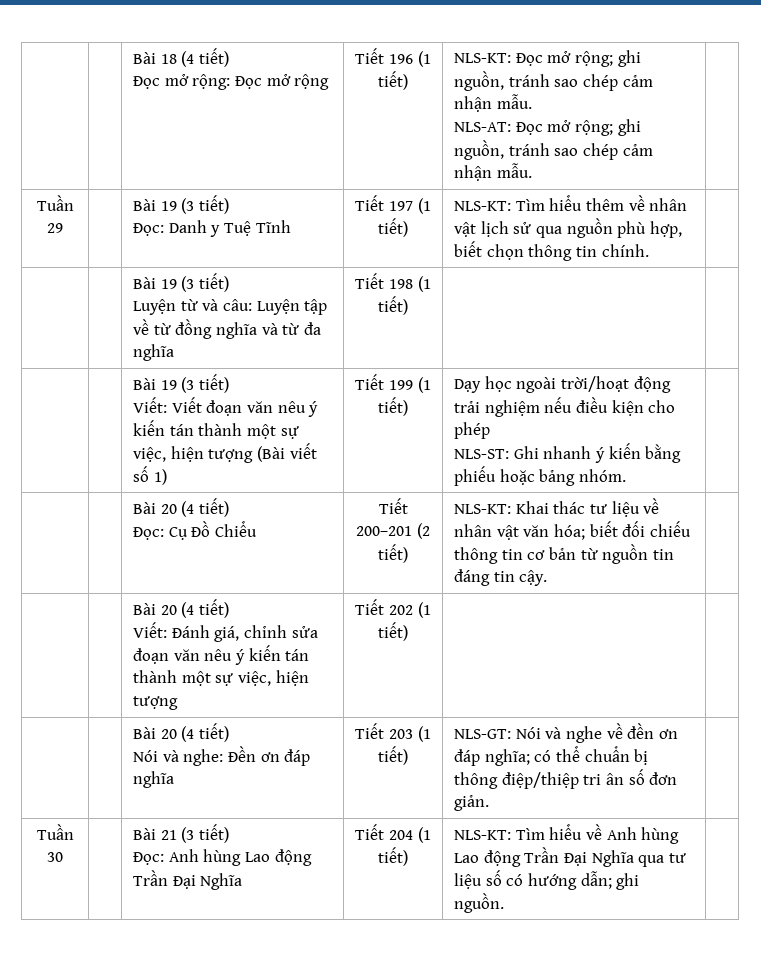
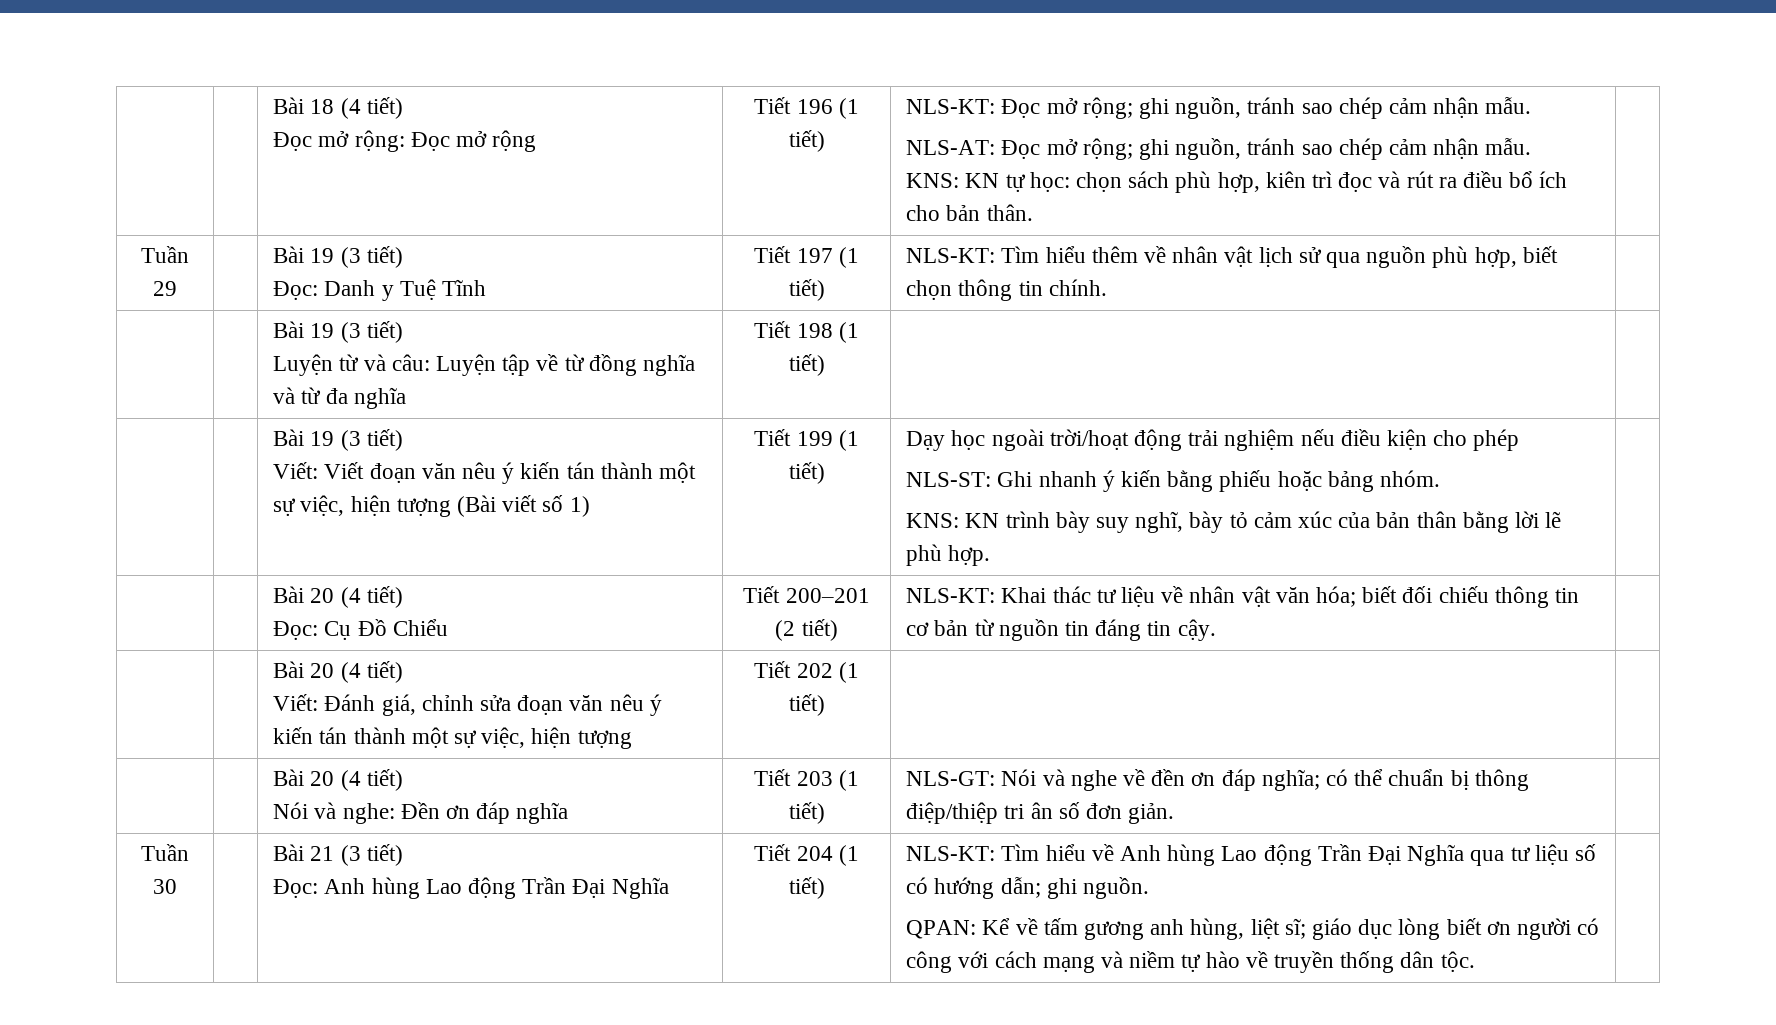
+ KNS: KN tự học: chọn sách phù hợp, kiên trì đọc và rút ra điều bổ ích cho bản thân.
+ KNS: KN trình bày suy nghĩ, bày tỏ cảm xúc của bản thân bằng lời lẽ phù hợp.
+ QPAN: Kể về tấm gương anh hùng, liệt sĩ; giáo dục lòng biết ơn người có công với cách mạng và niềm tự hào về truyền thống dân tộc.

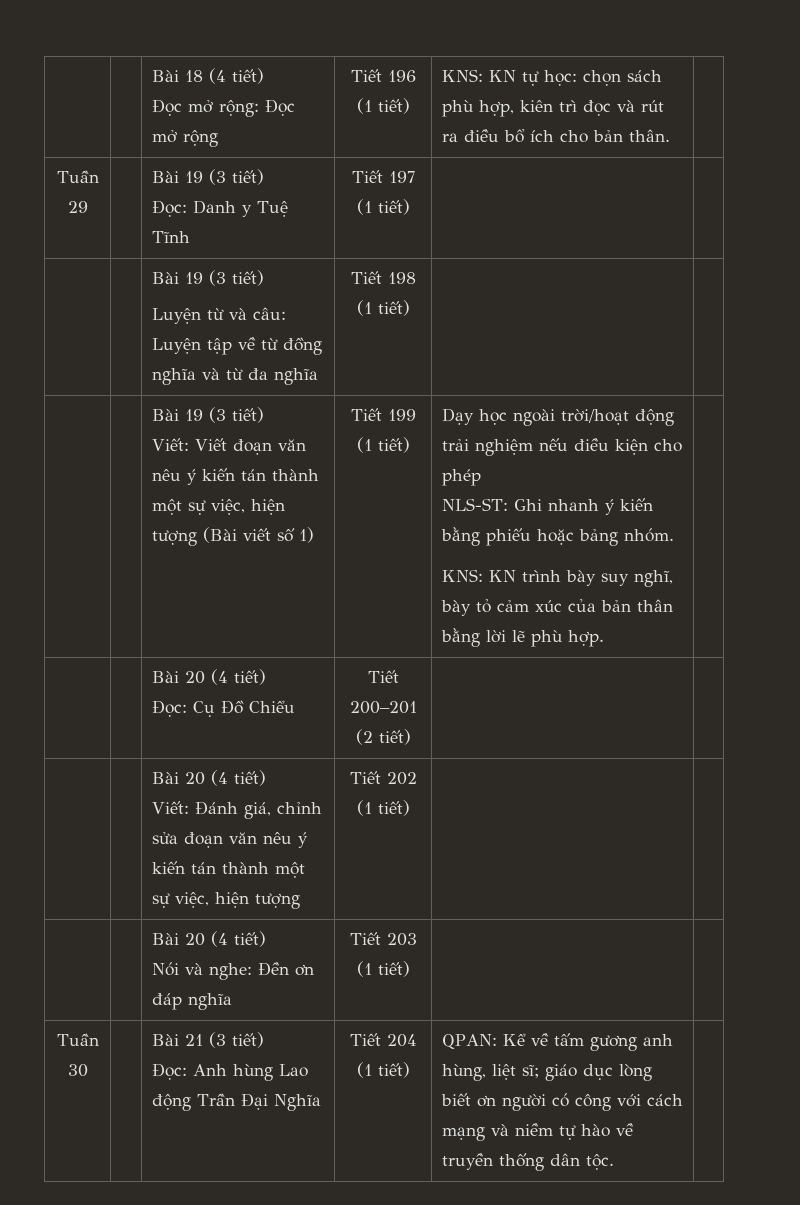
- NLS-KT: Đọc mở rộng; ghi nguồn, tránh sao chép cảm nhận mẫu.
- NLS-AT: Đọc mở rộng; ghi nguồn, tránh sao chép cảm nhận mẫu.
  Tuần 29 | | Bài 19 (3 tiết)
- Đọc: Danh y Tuệ Tĩnh | Tiết 197 (1 tiết) | NLS-KT: Tìm hiểu thêm về nhân vật lịch sử qua nguồn phù hợp, biết chọn thông tin chính. |
+ Đọc: Danh y Tuệ Tĩnh | Tiết 197 (1 tiết) | |
  KNS: KN trình bày suy nghĩ, bày tỏ cảm xúc của bản thân bằng lời lẽ phù hợp. |
  | | Bài 20 (4 tiết)
- Đọc: Cụ Đồ Chiểu | Tiết 200–201 (2 tiết) | NLS-KT: Khai thác tư liệu về nhân vật văn hóa; biết đối chiếu thông tin cơ bản từ nguồn tin đáng tin cậy. |
+ Đọc: Cụ Đồ Chiểu | Tiết 200–201 (2 tiết) | |
  | | Bài 20 (4 tiết)
  Viết: Đánh giá, chỉnh sửa đoạn văn nêu ý kiến tán thành một sự việc, hiện tượng | Tiết 202 (1 tiết) | |
  | | Bài 20 (4 tiết)
- Nói và nghe: Đền ơn đáp nghĩa | Tiết 203 (1 tiết) | NLS-GT: Nói và nghe về đền ơn đáp nghĩa; có thể chuẩn bị thông điệp/thiệp tri ân số đơn giản. |
+ Nói và nghe: Đền ơn đáp nghĩa | Tiết 203 (1 tiết) | |
- NLS-KT: Tìm hiểu về Anh hùng Lao động Trần Đại Nghĩa qua tư liệu số có hướng dẫn; ghi nguồn.

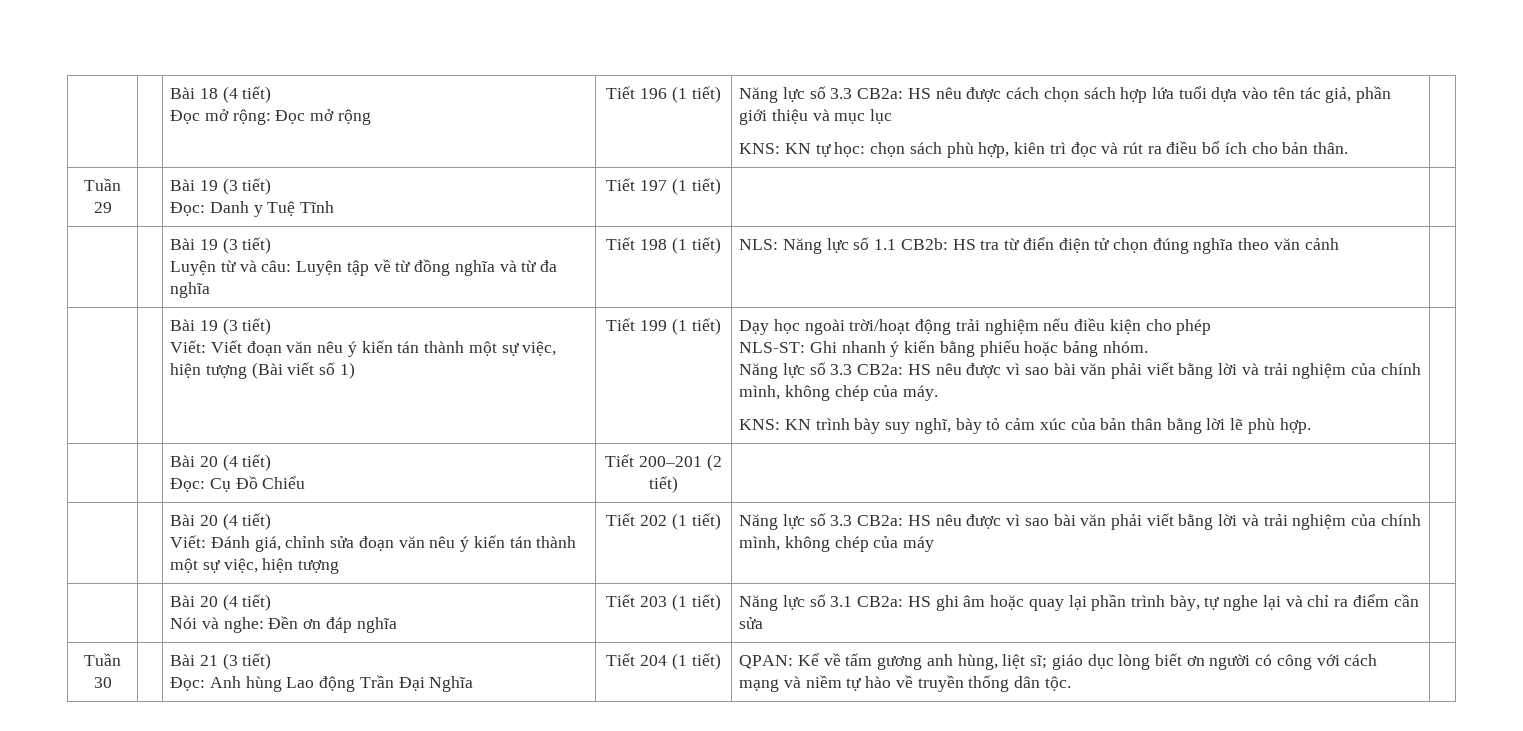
+ Năng lực số 3.3 CB2a: HS nêu được cách chọn sách hợp lứa tuổi dựa vào tên tác giả, phần giới thiệu và mục lục
  Tuần 29 | | Bài 19 (3 tiết)
  Đọc: Danh y Tuệ Tĩnh | Tiết 197 (1 tiết) | |
  | | Bài 19 (3 tiết)
- Luyện từ và câu: Luyện tập về từ đồng nghĩa và từ đa nghĩa | Tiết 198 (1 tiết) | |
+ Luyện từ và câu: Luyện tập về từ đồng nghĩa và từ đa nghĩa | Tiết 198 (1 tiết) | NLS: Năng lực số 1.1 CB2b: HS tra từ điển điện tử chọn đúng nghĩa theo văn cảnh |
+ Năng lực số 3.3 CB2a: HS nêu được vì sao bài văn phải viết bằng lời và trải nghiệm của chính mình, không chép của máy.
- Tiết 202 (1 tiết) | |
+ Tiết 202 (1 tiết) | Năng lực số 3.3 CB2a: HS nêu được vì sao bài văn phải viết bằng lời và trải nghiệm của chính mình, không chép của máy |
  | | Bài 20 (4 tiết)
- Nói và nghe: Đền ơn đáp nghĩa | Tiết 203 (1 tiết) | |
+ Nói và nghe: Đền ơn đáp nghĩa | Tiết 203 (1 tiết) | Năng lực số 3.1 CB2a: HS ghi âm hoặc quay lại phần trình bày, tự nghe lại và chỉ ra điểm cần sửa |

